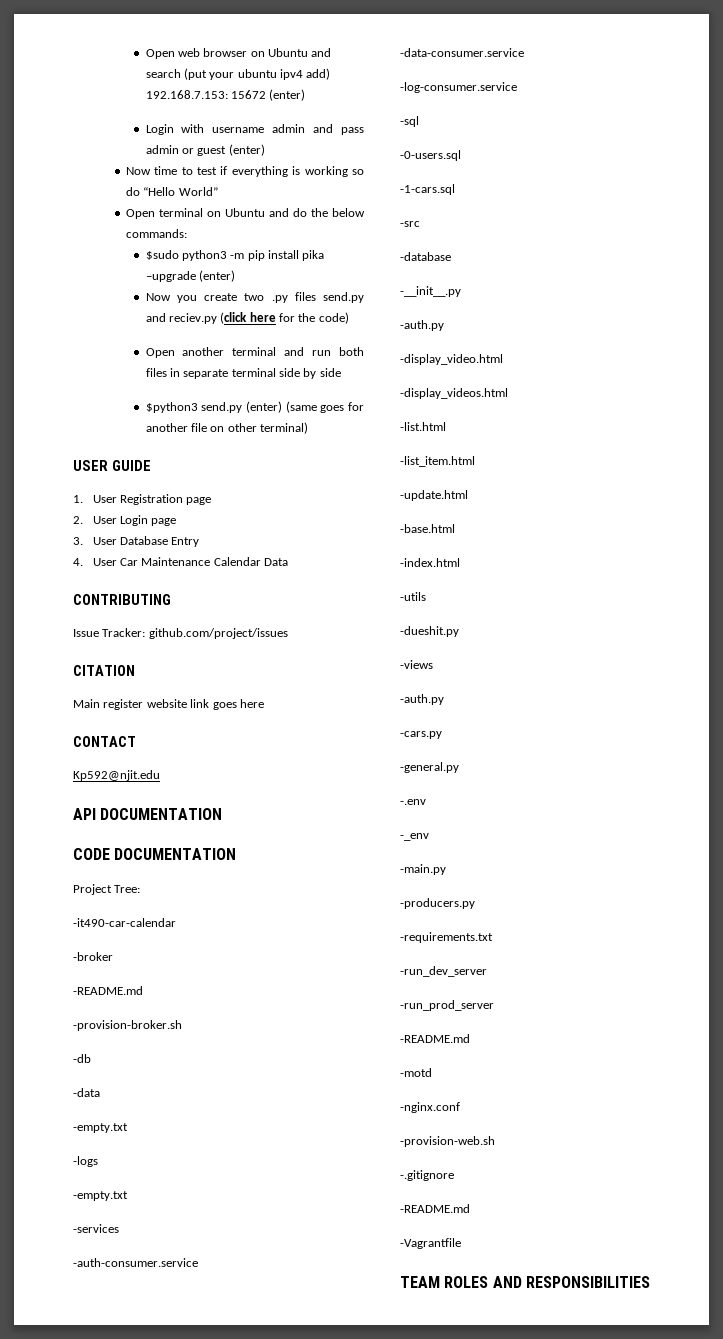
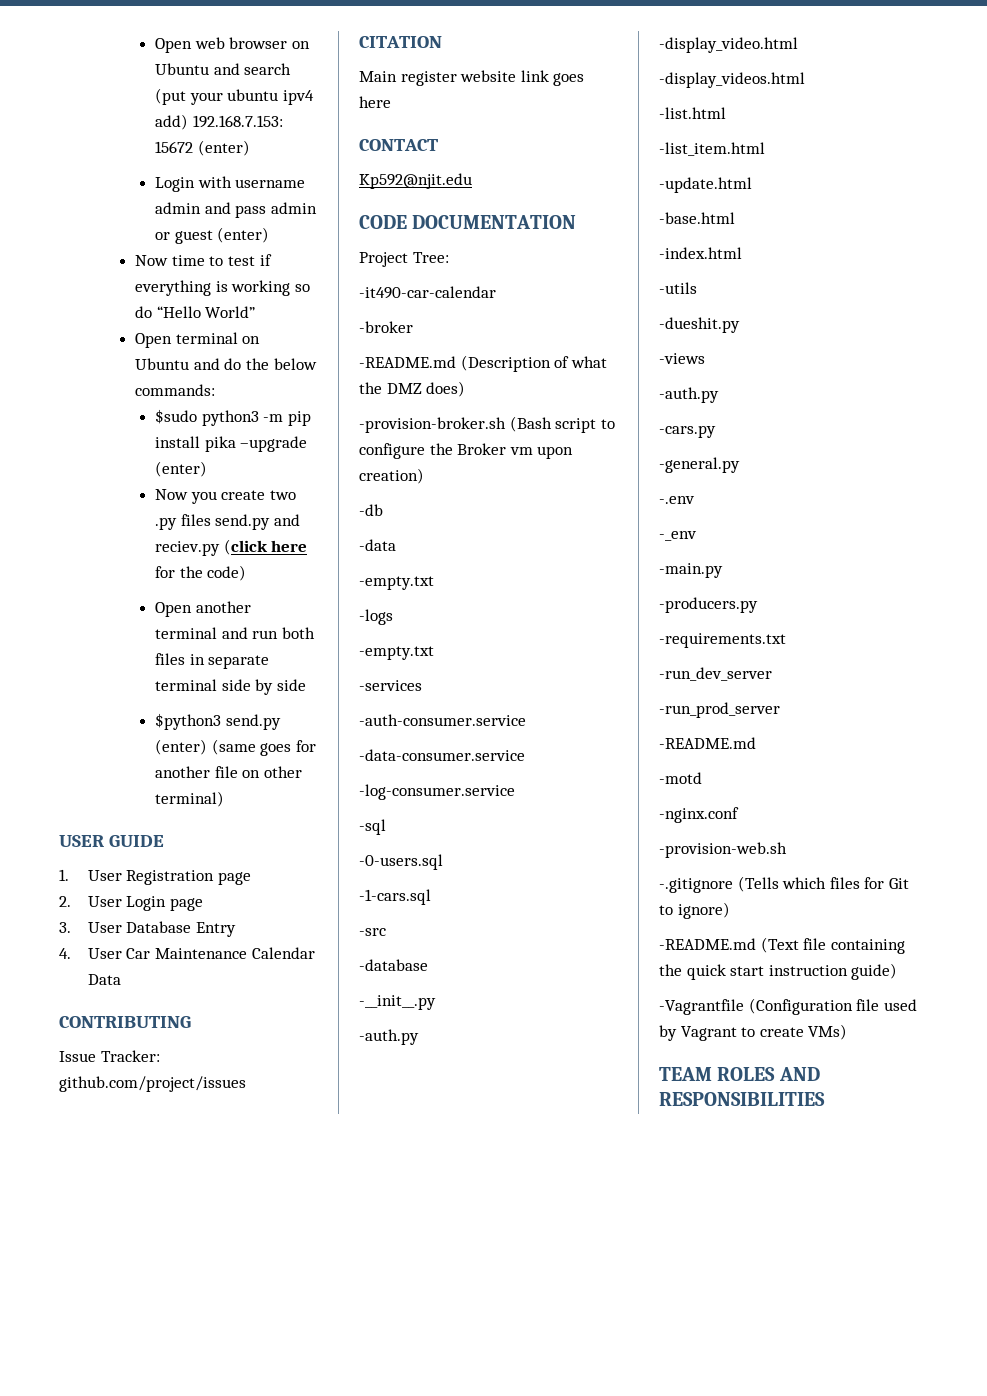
- API DOCUMENTATION
  -broker
- -README.md
- -provision-broker.sh
+ -README.md (Description of what the DMZ does)
+ -provision-broker.sh (Bash script to configure the Broker vm upon creation)
- -.gitignore
- -README.md
- -Vagrantfile
+ -.gitignore (Tells which files for Git to ignore)
+ -README.md (Text file containing the quick start instruction guide)
+ -Vagrantfile (Configuration file used by Vagrant to create VMs)

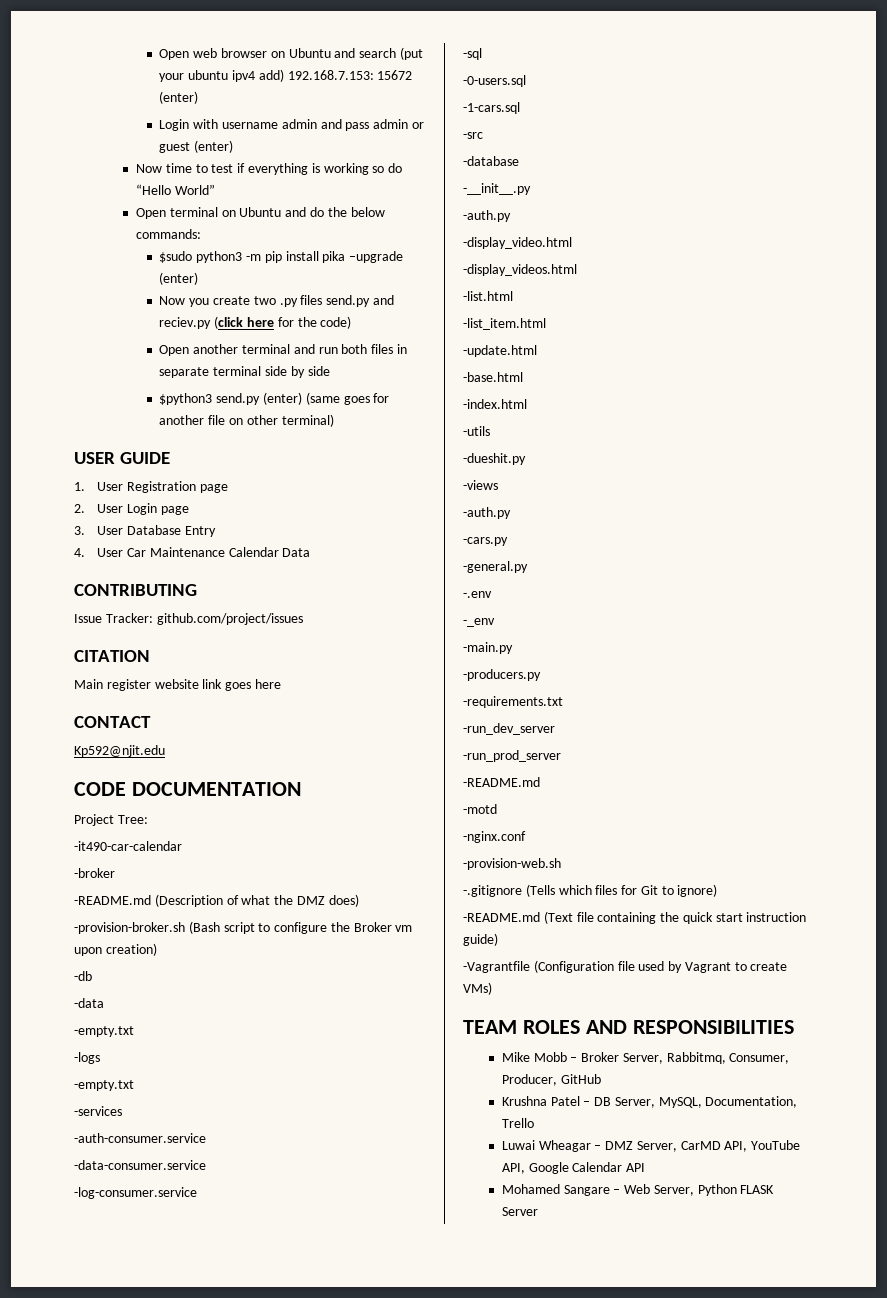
+ Mike Mobb – Broker Server, Rabbitmq, Consumer, Producer, GitHub
+ Krushna Patel – DB Server, MySQL, Documentation, Trello
+ Luwai Wheagar – DMZ Server, CarMD API, YouTube API, Google Calendar API
+ Mohamed Sangare – Web Server, Python FLASK Server

